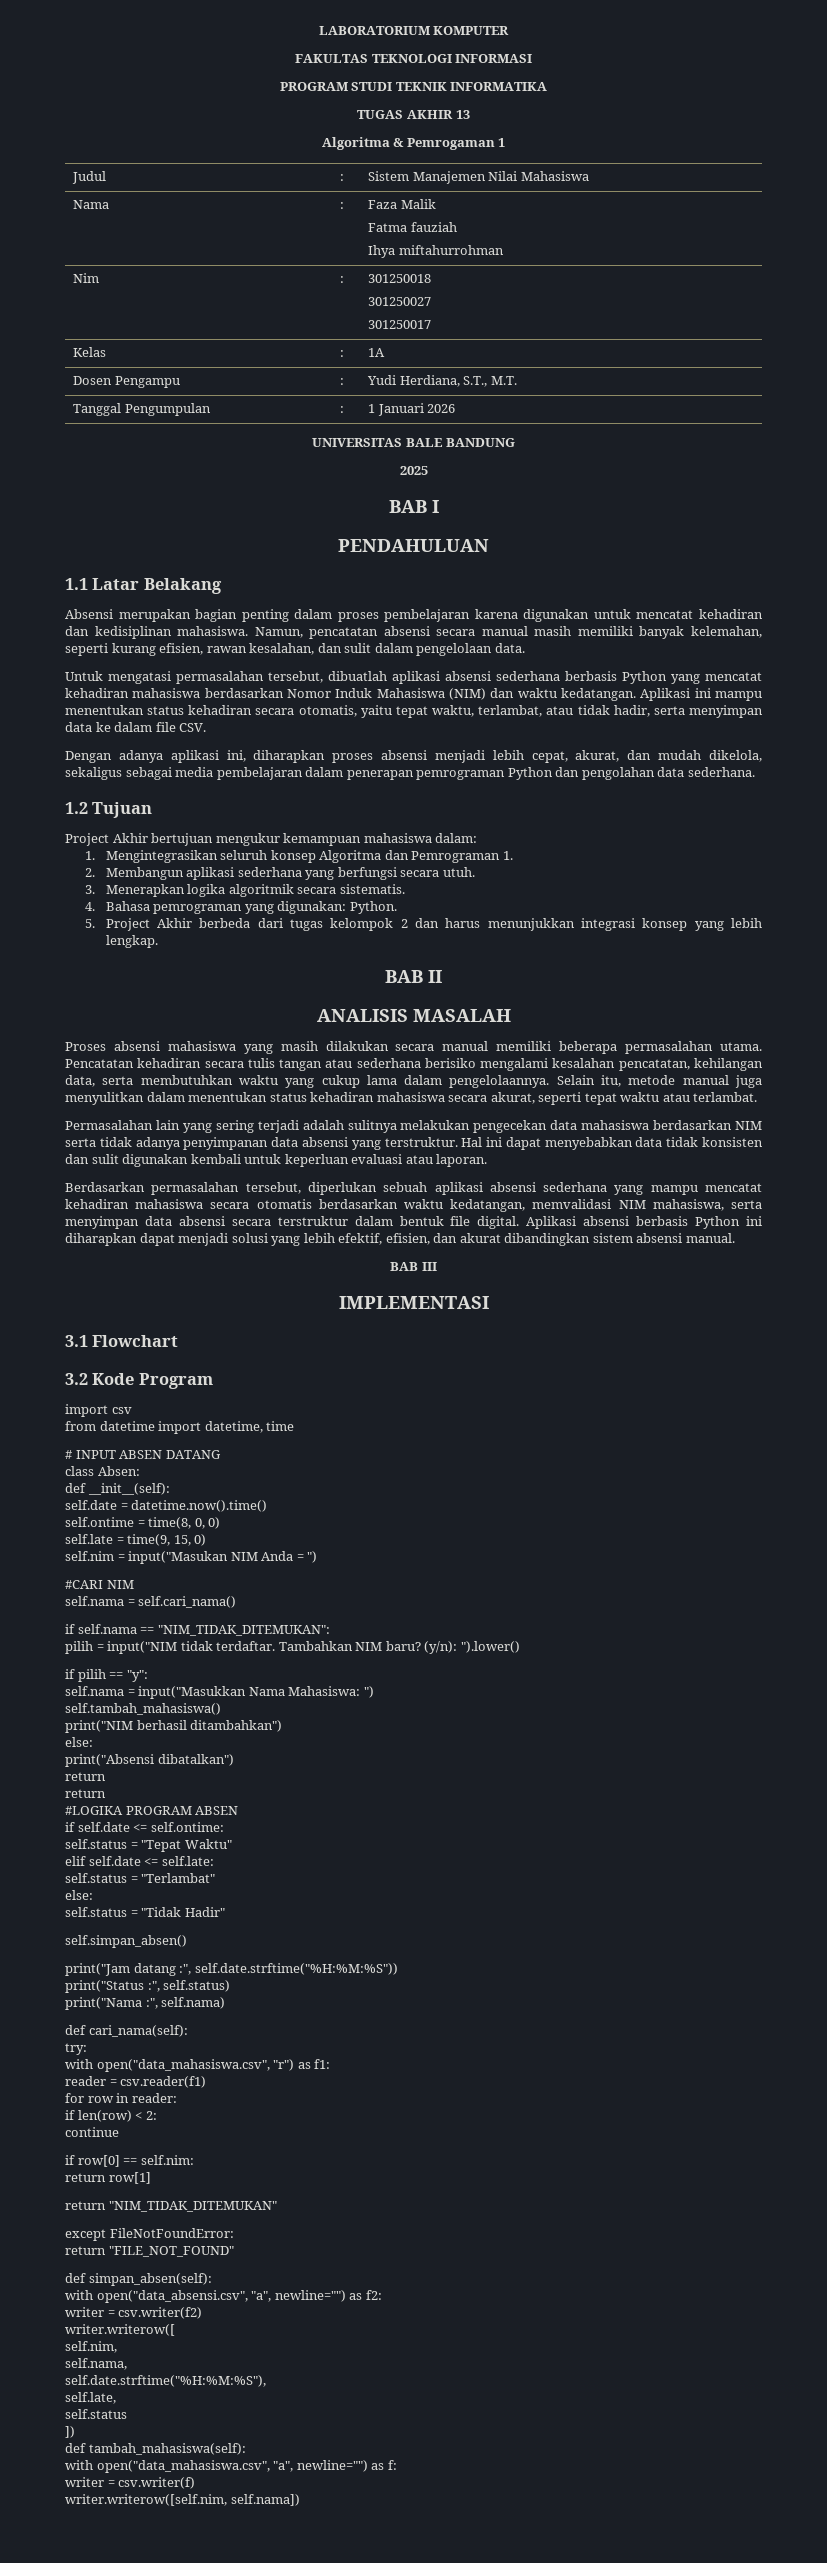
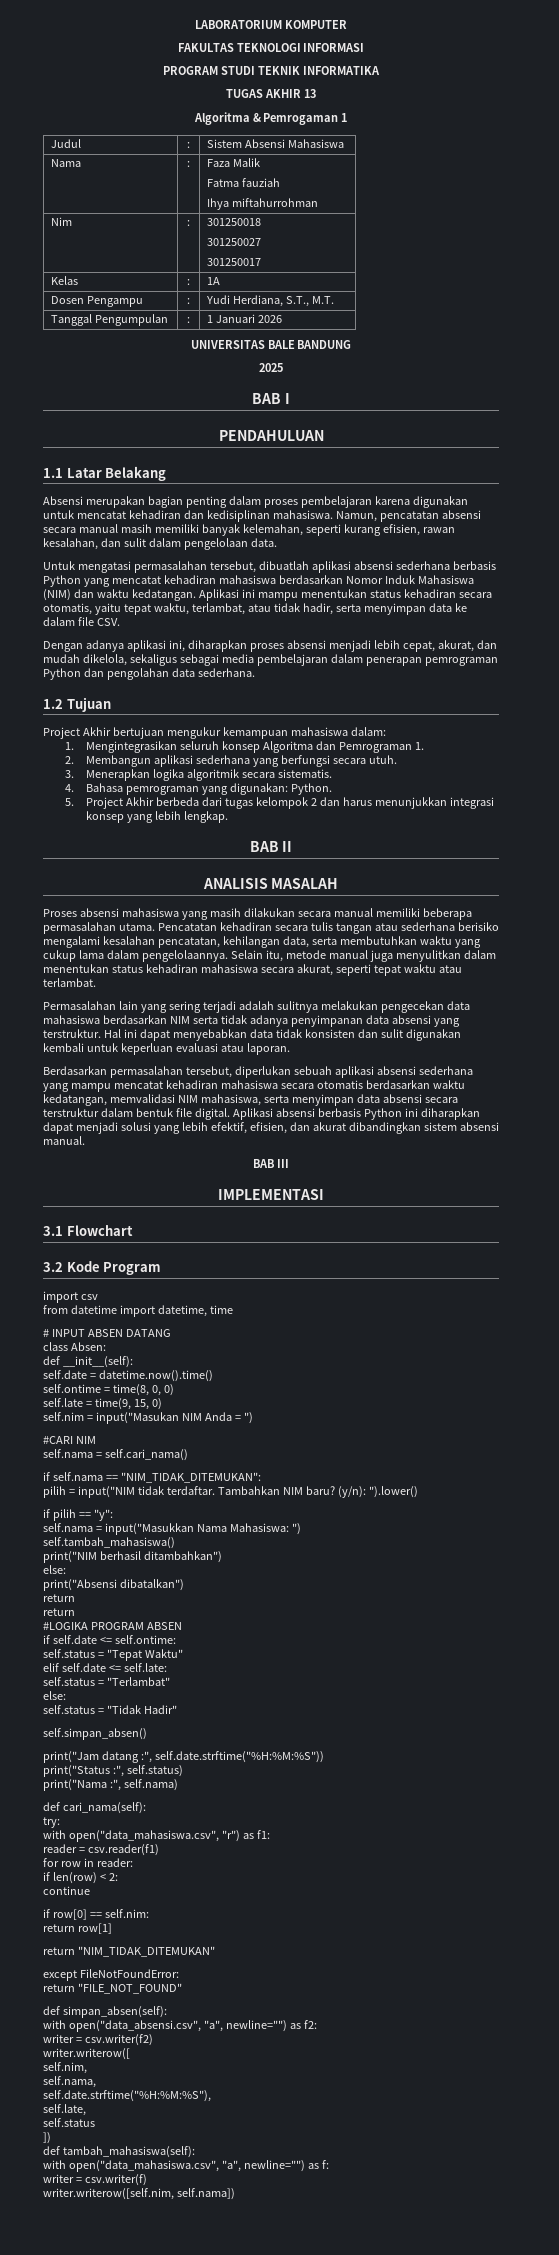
- Judul | : | Sistem Manajemen Nilai Mahasiswa
+ Judul | : | Sistem Absensi Mahasiswa

